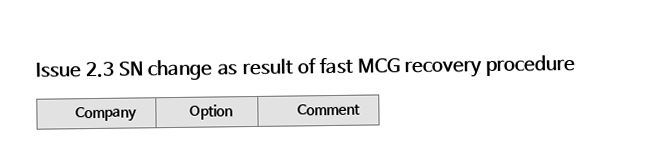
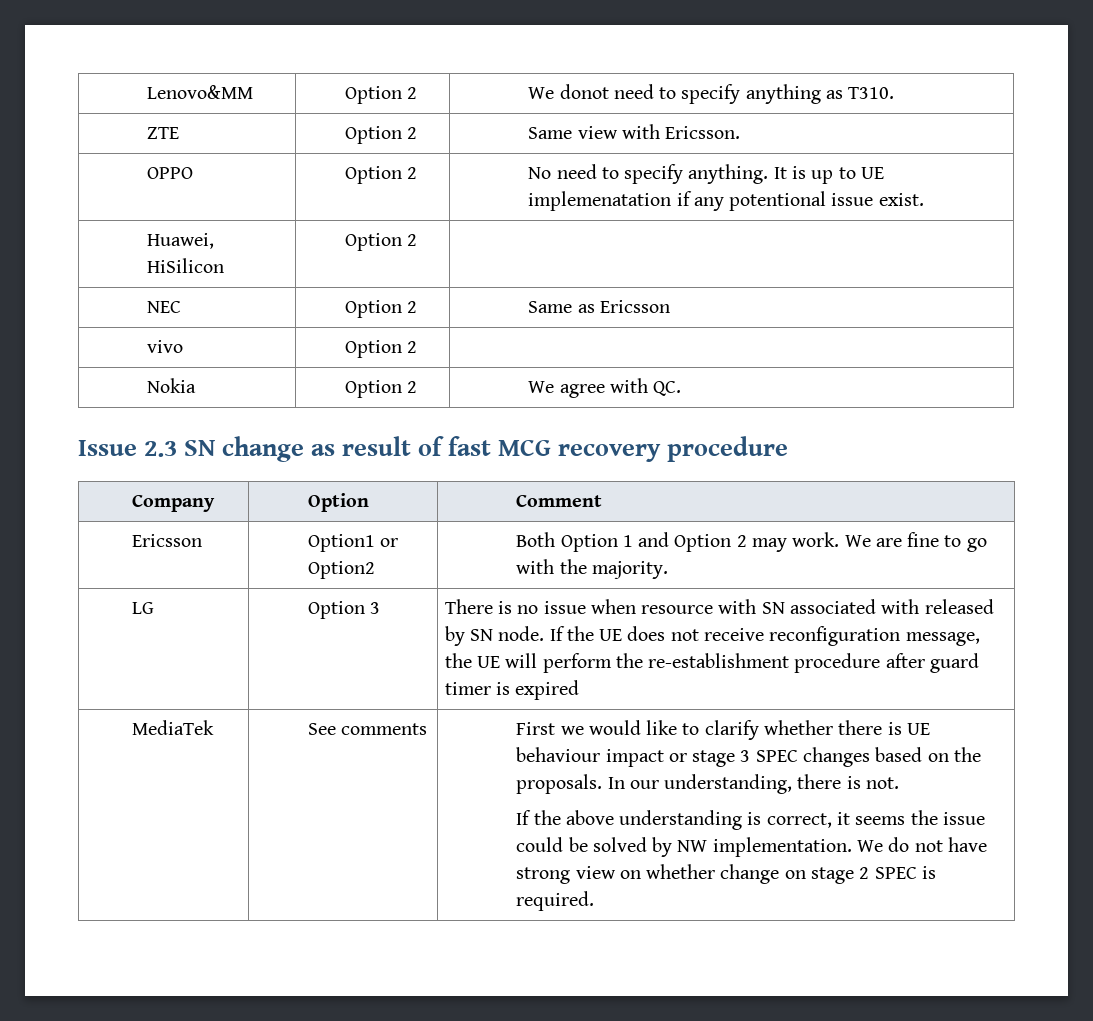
+ Lenovo&MM | Option 2 | We donot need to specify anything as T310.
+ ZTE | Option 2 | Same view with Ericsson.
+ OPPO | Option 2 | No need to specify anything. It is up to UE implemenatation if any potentional issue exist.
+ Huawei, HiSilicon | Option 2 |
+ NEC | Option 2 | Same as Ericsson
+ vivo | Option 2 |
+ Nokia | Option 2 | We agree with QC.
+ Ericsson | Option1 or Option2 | Both Option 1 and Option 2 may work. We are fine to go with the majority.
+ LG | Option 3 | There is no issue when resource with SN associated with released by SN node. If the UE does not receive reconfiguration message, the UE will perform the re-establishment procedure after guard timer is expired
+ MediaTek | See comments | First we would like to clarify whether there is UE behaviour impact or stage 3 SPEC changes based on the proposals. In our understanding, there is not.
+ If the above understanding is correct, it seems the issue could be solved by NW implementation. We do not have strong view on whether change on stage 2 SPEC is required.

